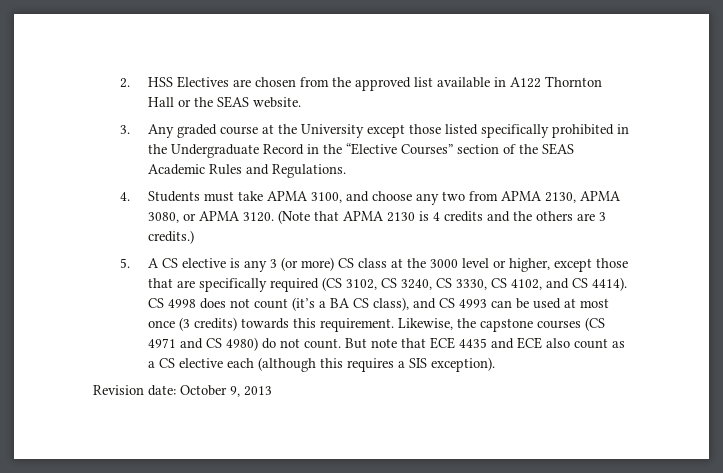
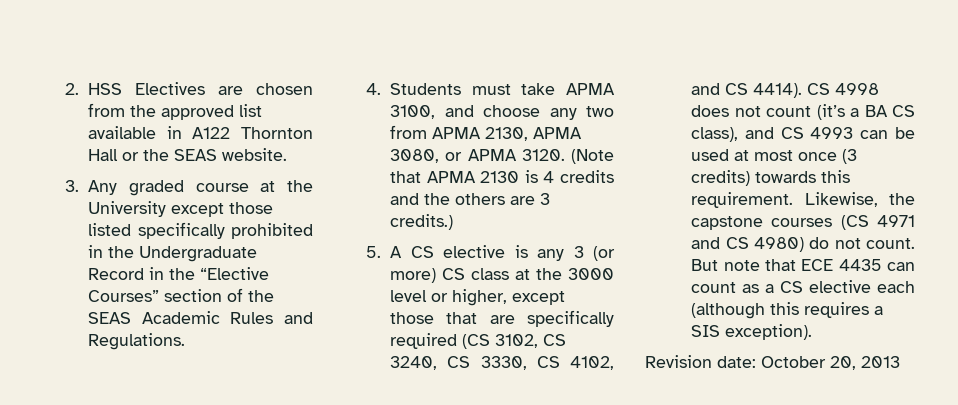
- But note that ECE 4435 and ECE also count as a CS elective each (although this requires a SIS exception).
+ But note that ECE 4435 can count as a CS elective each (although this requires a SIS exception).
- Revision date: October 9, 2013
+ Revision date: October 20, 2013

